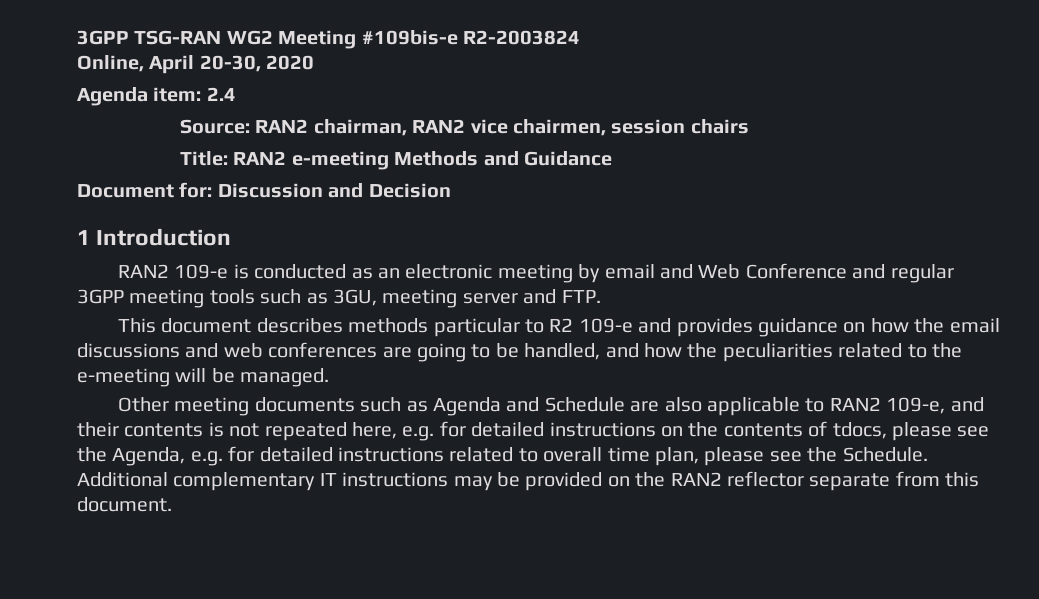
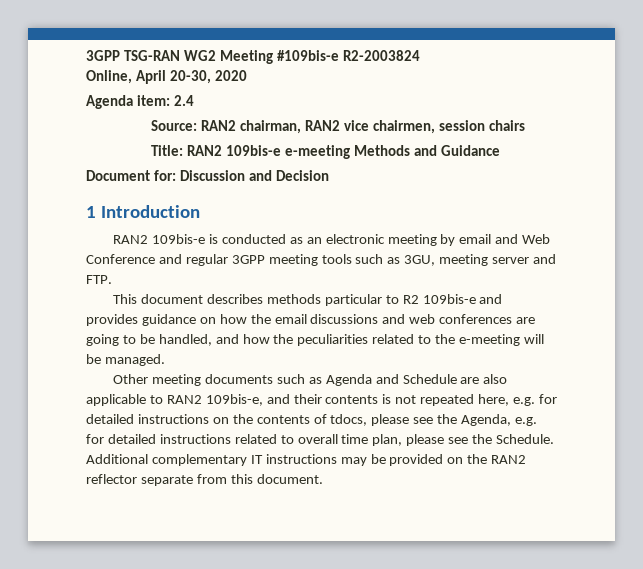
- Title: RAN2 e-meeting Methods and Guidance
+ Title: RAN2 109bis-e e-meeting Methods and Guidance
- RAN2 109-e is conducted as an electronic meeting by email and Web Conference and regular 3GPP meeting tools such as 3GU, meeting server and FTP.
+ RAN2 109bis-e is conducted as an electronic meeting by email and Web Conference and regular 3GPP meeting tools such as 3GU, meeting server and FTP.
- This document describes methods particular to R2 109-e and provides guidance on how the email discussions and web conferences are going to be handled, and how the peculiarities related to the e-meeting will be managed.
+ This document describes methods particular to R2 109bis-e and provides guidance on how the email discussions and web conferences are going to be handled, and how the peculiarities related to the e-meeting will be managed.
- Other meeting documents such as Agenda and Schedule are also applicable to RAN2 109-e, and their contents is not repeated here, e.g. for detailed instructions on the contents of tdocs, please see the Agenda, e.g. for detailed instructions related to overall time plan, please see the Schedule.
+ Other meeting documents such as Agenda and Schedule are also applicable to RAN2 109bis-e, and their contents is not repeated here, e.g. for detailed instructions on the contents of tdocs, please see the Agenda, e.g. for detailed instructions related to overall time plan, please see the Schedule.

